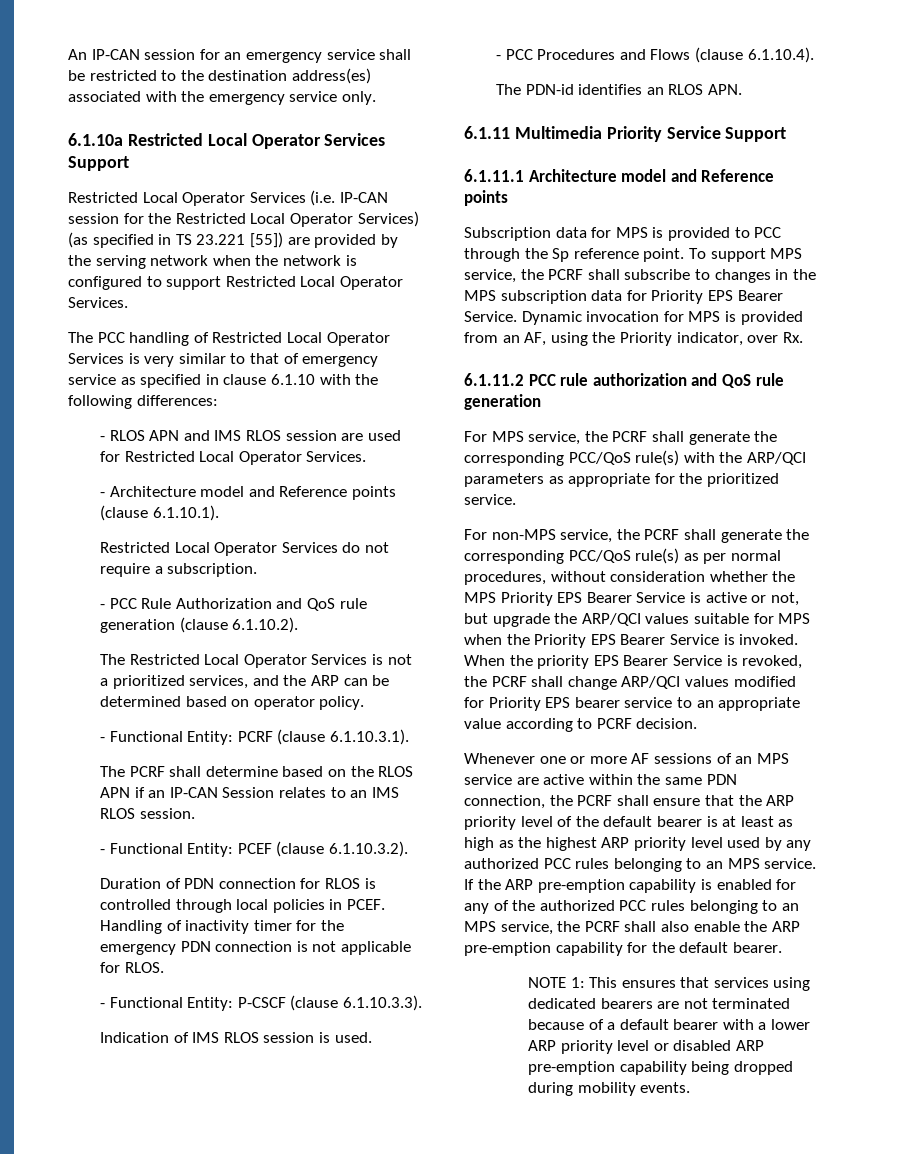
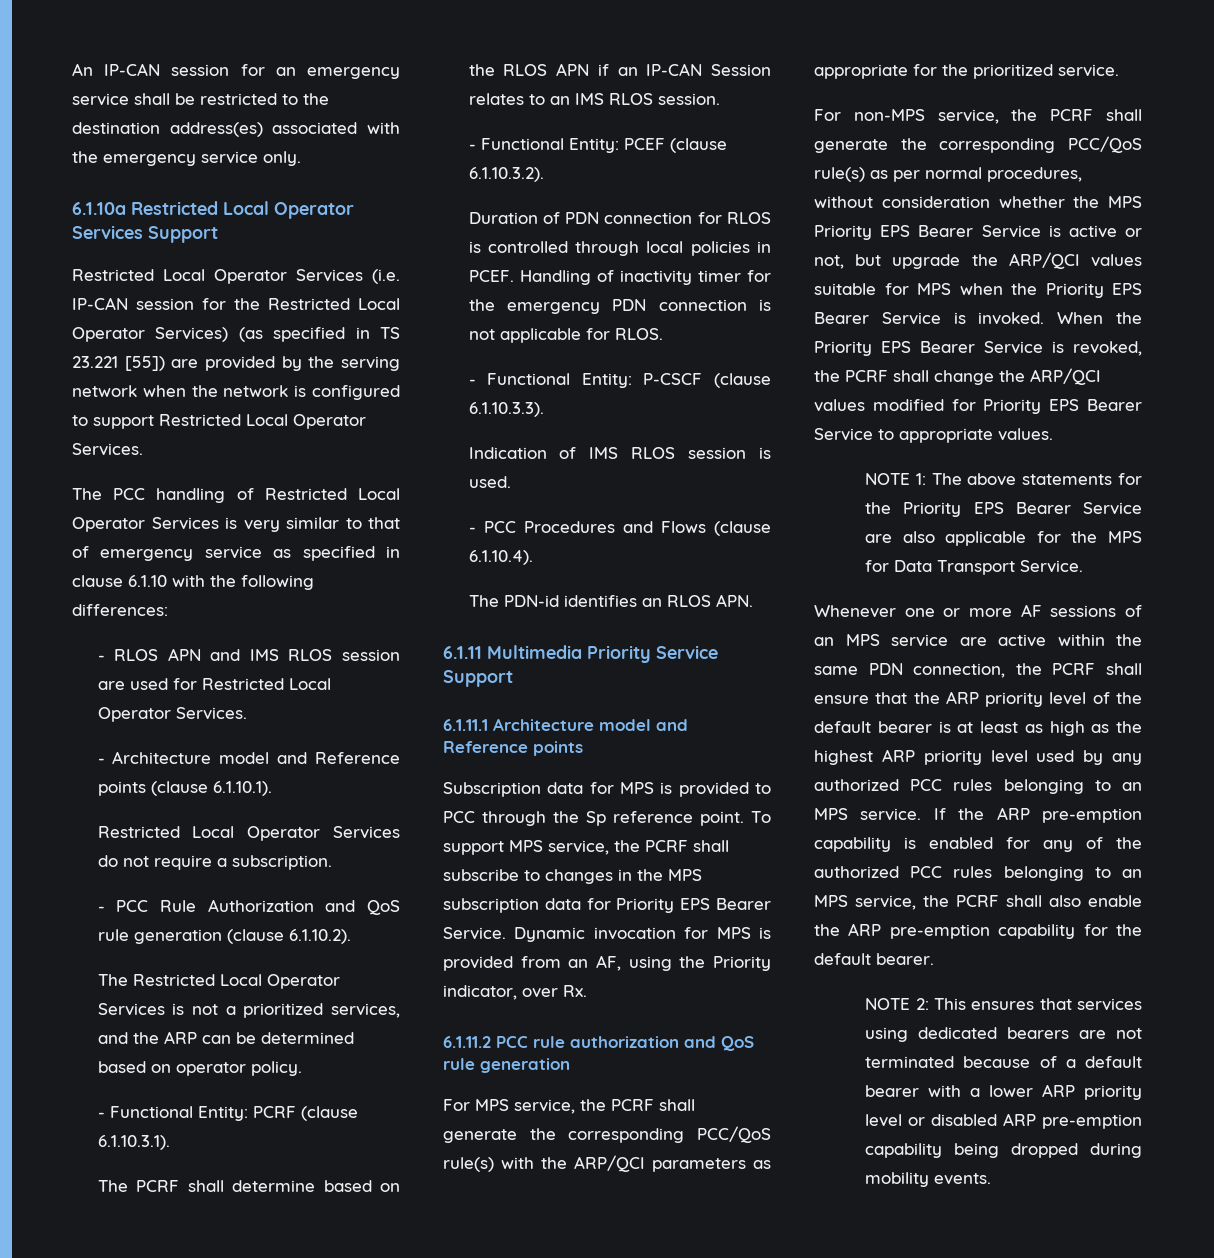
- When the priority EPS Bearer Service is revoked, the PCRF shall change ARP/QCI values modified for Priority EPS bearer service to an appropriate value according to PCRF decision.
+ When the Priority EPS Bearer Service is revoked, the PCRF shall change the ARP/QCI values modified for Priority EPS Bearer Service to appropriate values.
+ NOTE 1: The above statements for the Priority EPS Bearer Service are also applicable for the MPS for Data Transport Service.
- NOTE 1: This ensures that services using dedicated bearers are not terminated because of a default bearer with a lower ARP priority level or disabled ARP pre-emption capability being dropped during mobility events.
+ NOTE 2: This ensures that services using dedicated bearers are not terminated because of a default bearer with a lower ARP priority level or disabled ARP pre-emption capability being dropped during mobility events.

